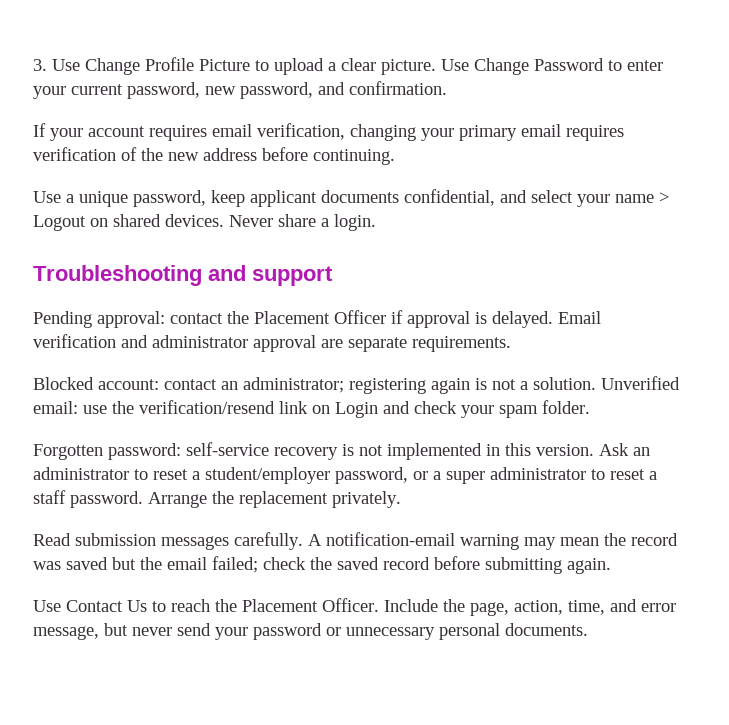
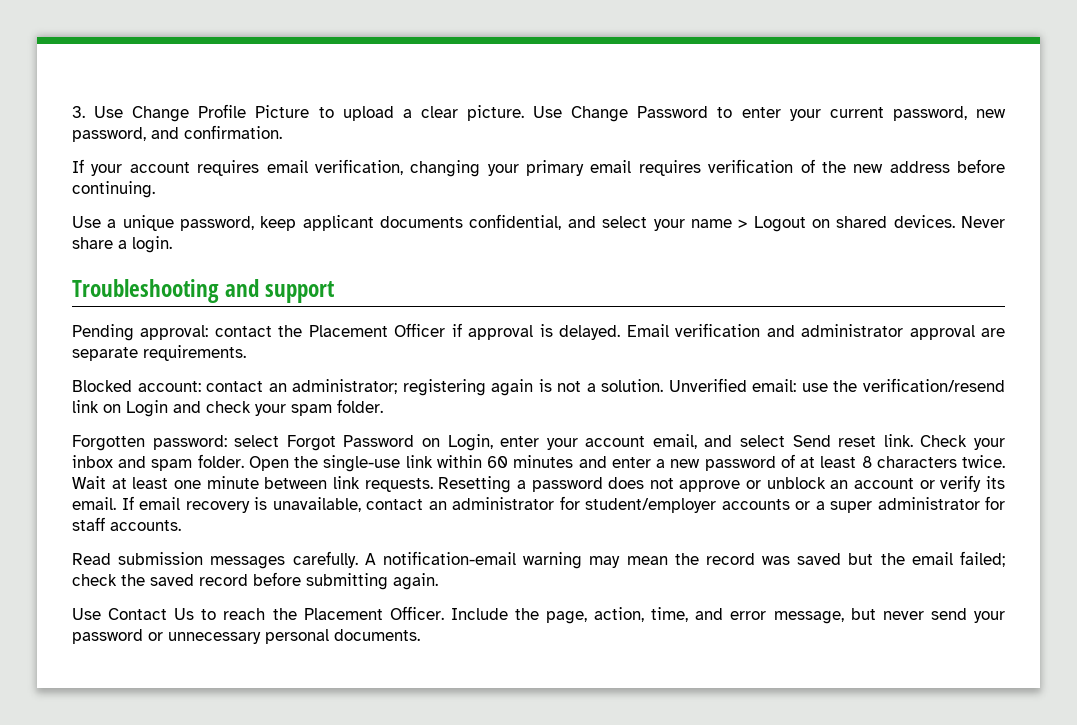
- Forgotten password: self-service recovery is not implemented in this version. Ask an administrator to reset a student/employer password, or a super administrator to reset a staff password. Arrange the replacement privately.
+ Forgotten password: select Forgot Password on Login, enter your account email, and select Send reset link. Check your inbox and spam folder. Open the single-use link within 60 minutes and enter a new password of at least 8 characters twice. Wait at least one minute between link requests. Resetting a password does not approve or unblock an account or verify its email. If email recovery is unavailable, contact an administrator for student/employer accounts or a super administrator for staff accounts.

